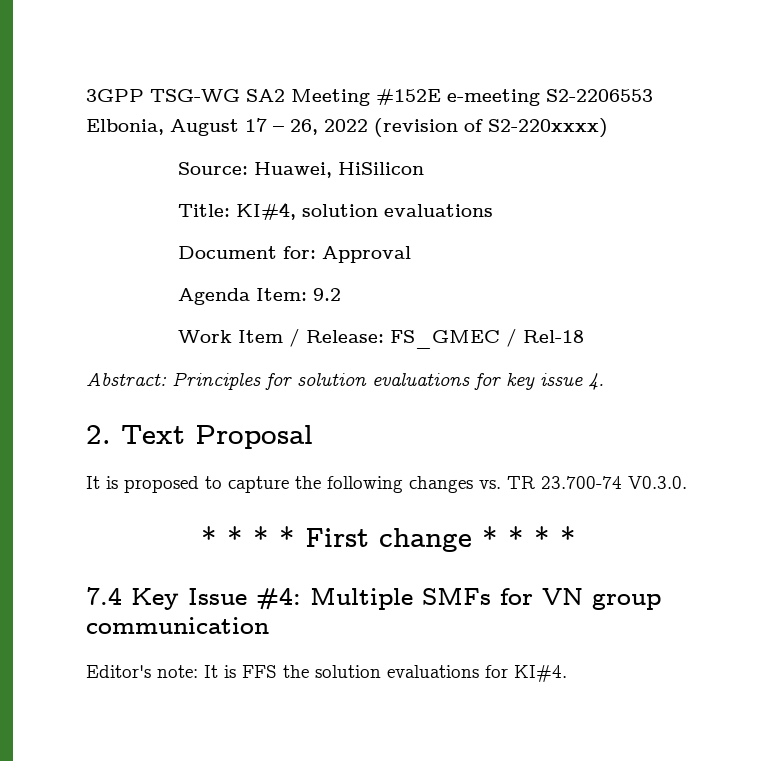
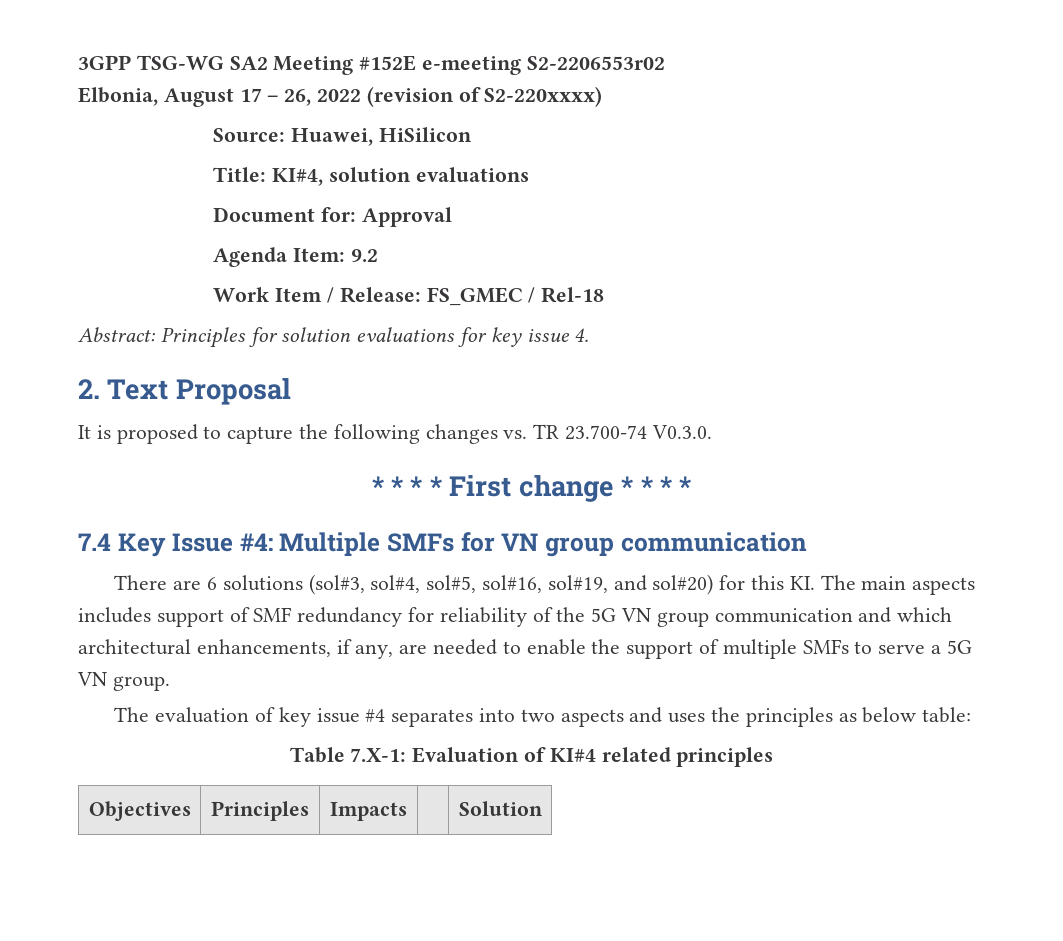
- 3GPP TSG-WG SA2 Meeting #152E e-meeting S2-2206553
+ 3GPP TSG-WG SA2 Meeting #152E e-meeting S2-2206553r02
- Editor's note: It is FFS the solution evaluations for KI#4.
+ There are 6 solutions (sol#3, sol#4, sol#5, sol#16, sol#19, and sol#20) for this KI. The main aspects includes support of SMF redundancy for reliability of the 5G VN group communication and which architectural enhancements, if any, are needed to enable the support of multiple SMFs to serve a 5G VN group.
+ The evaluation of key issue #4 separates into two aspects and uses the principles as below table:
+ Table 7.X-1: Evaluation of KI#4 related principles
+ Objectives | Principles | Impacts | | Solution

